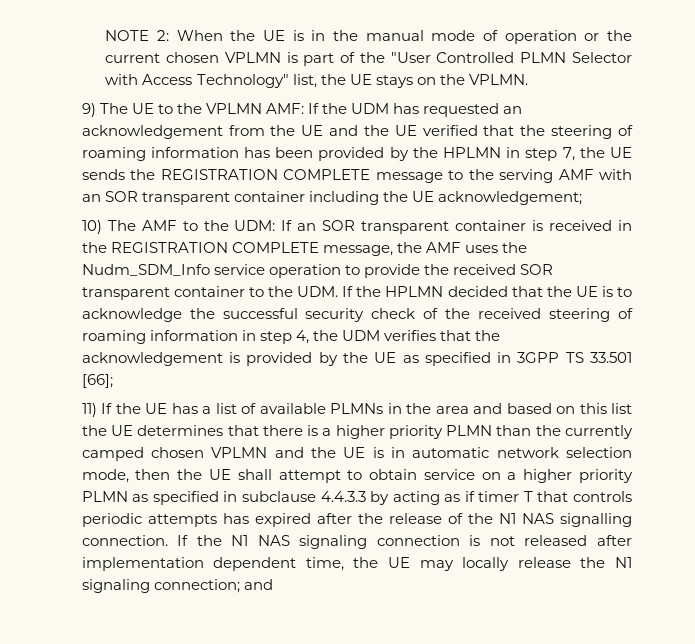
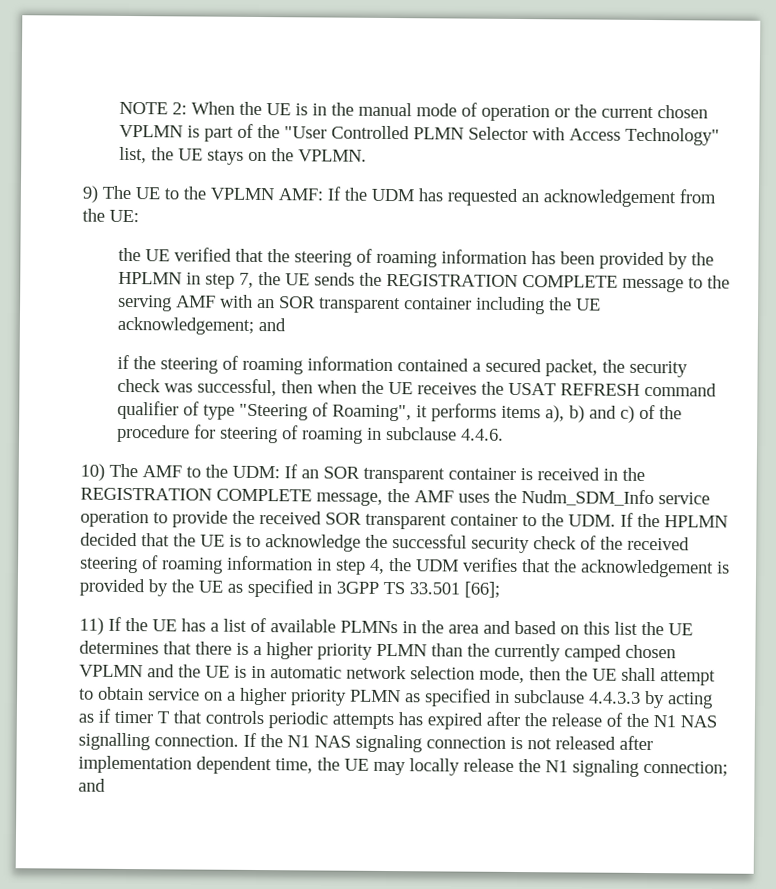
- 9) The UE to the VPLMN AMF: If the UDM has requested an acknowledgement from the UE and the UE verified that the steering of roaming information has been provided by the HPLMN in step 7, the UE sends the REGISTRATION COMPLETE message to the serving AMF with an SOR transparent container including the UE acknowledgement;
+ 9) The UE to the VPLMN AMF: If the UDM has requested an acknowledgement from the UE:
+ the UE verified that the steering of roaming information has been provided by the HPLMN in step 7, the UE sends the REGISTRATION COMPLETE message to the serving AMF with an SOR transparent container including the UE acknowledgement; and
+ if the steering of roaming information contained a secured packet, the security check was successful, then when the UE receives the USAT REFRESH command qualifier of type "Steering of Roaming", it performs items a), b) and c) of the procedure for steering of roaming in subclause 4.4.6.

